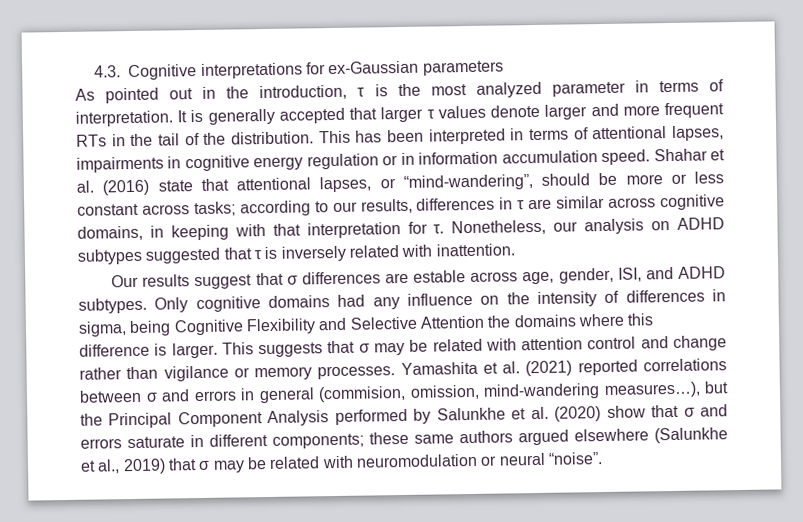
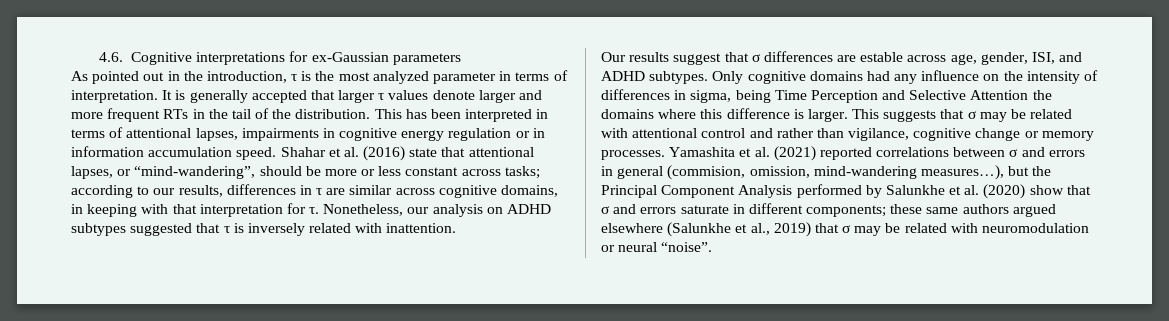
- 4.3. Cognitive interpretations for ex-Gaussian parameters
+ 4.6. Cognitive interpretations for ex-Gaussian parameters
- Only cognitive domains had any influence on the intensity of differences in sigma, being Cognitive Flexibility and Selective Attention the domains where this difference is larger.
+ Only cognitive domains had any influence on the intensity of differences in sigma, being Time Perception and Selective Attention the domains where this difference is larger.
- This suggests that σ may be related with attention control and change rather than vigilance or memory processes.
+ This suggests that σ may be related with attentional control and rather than vigilance, cognitive change or memory processes.

